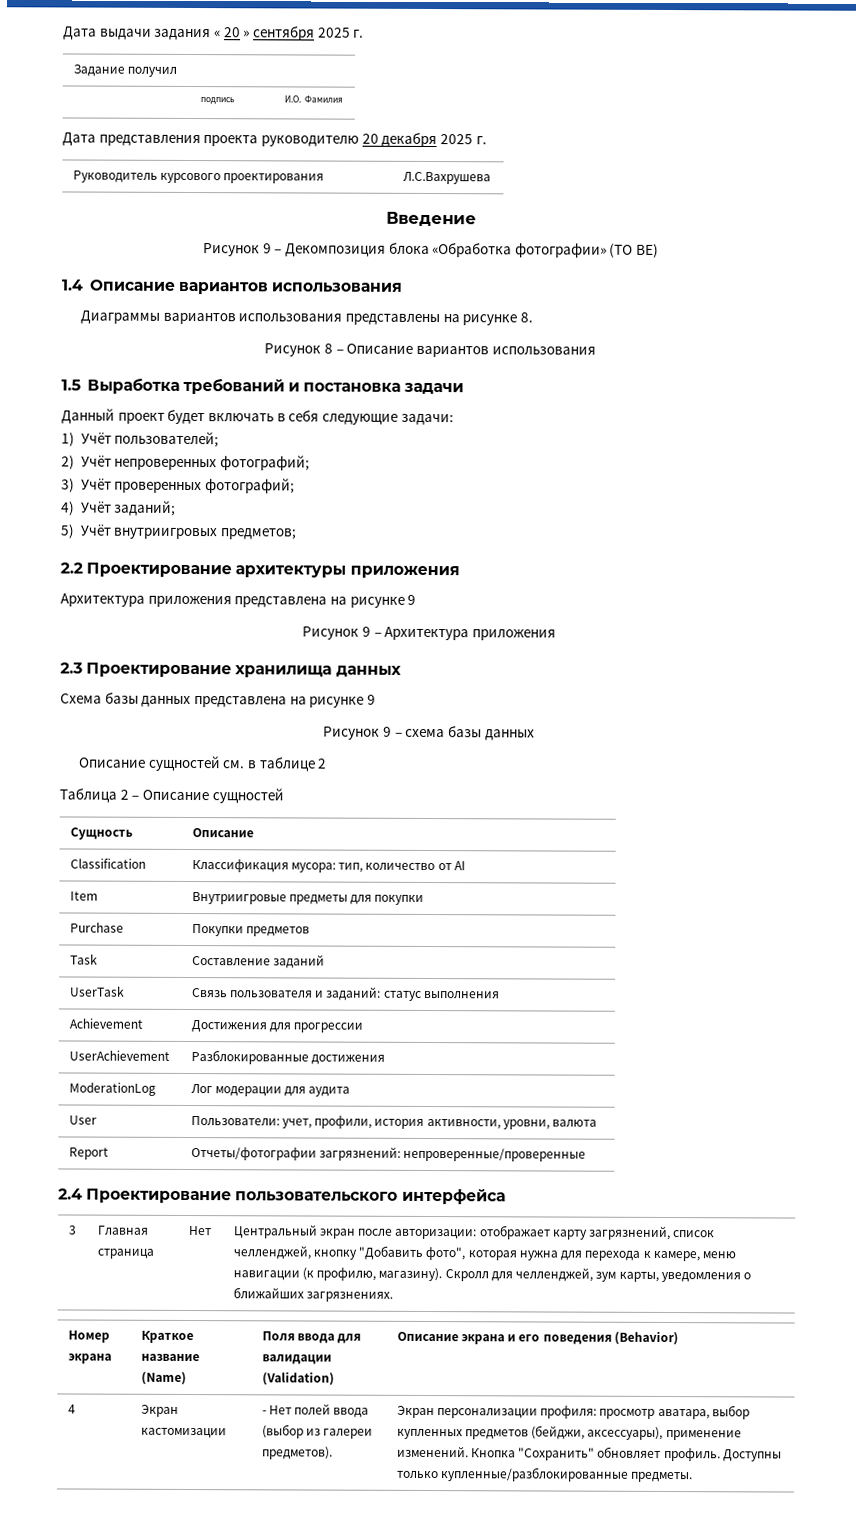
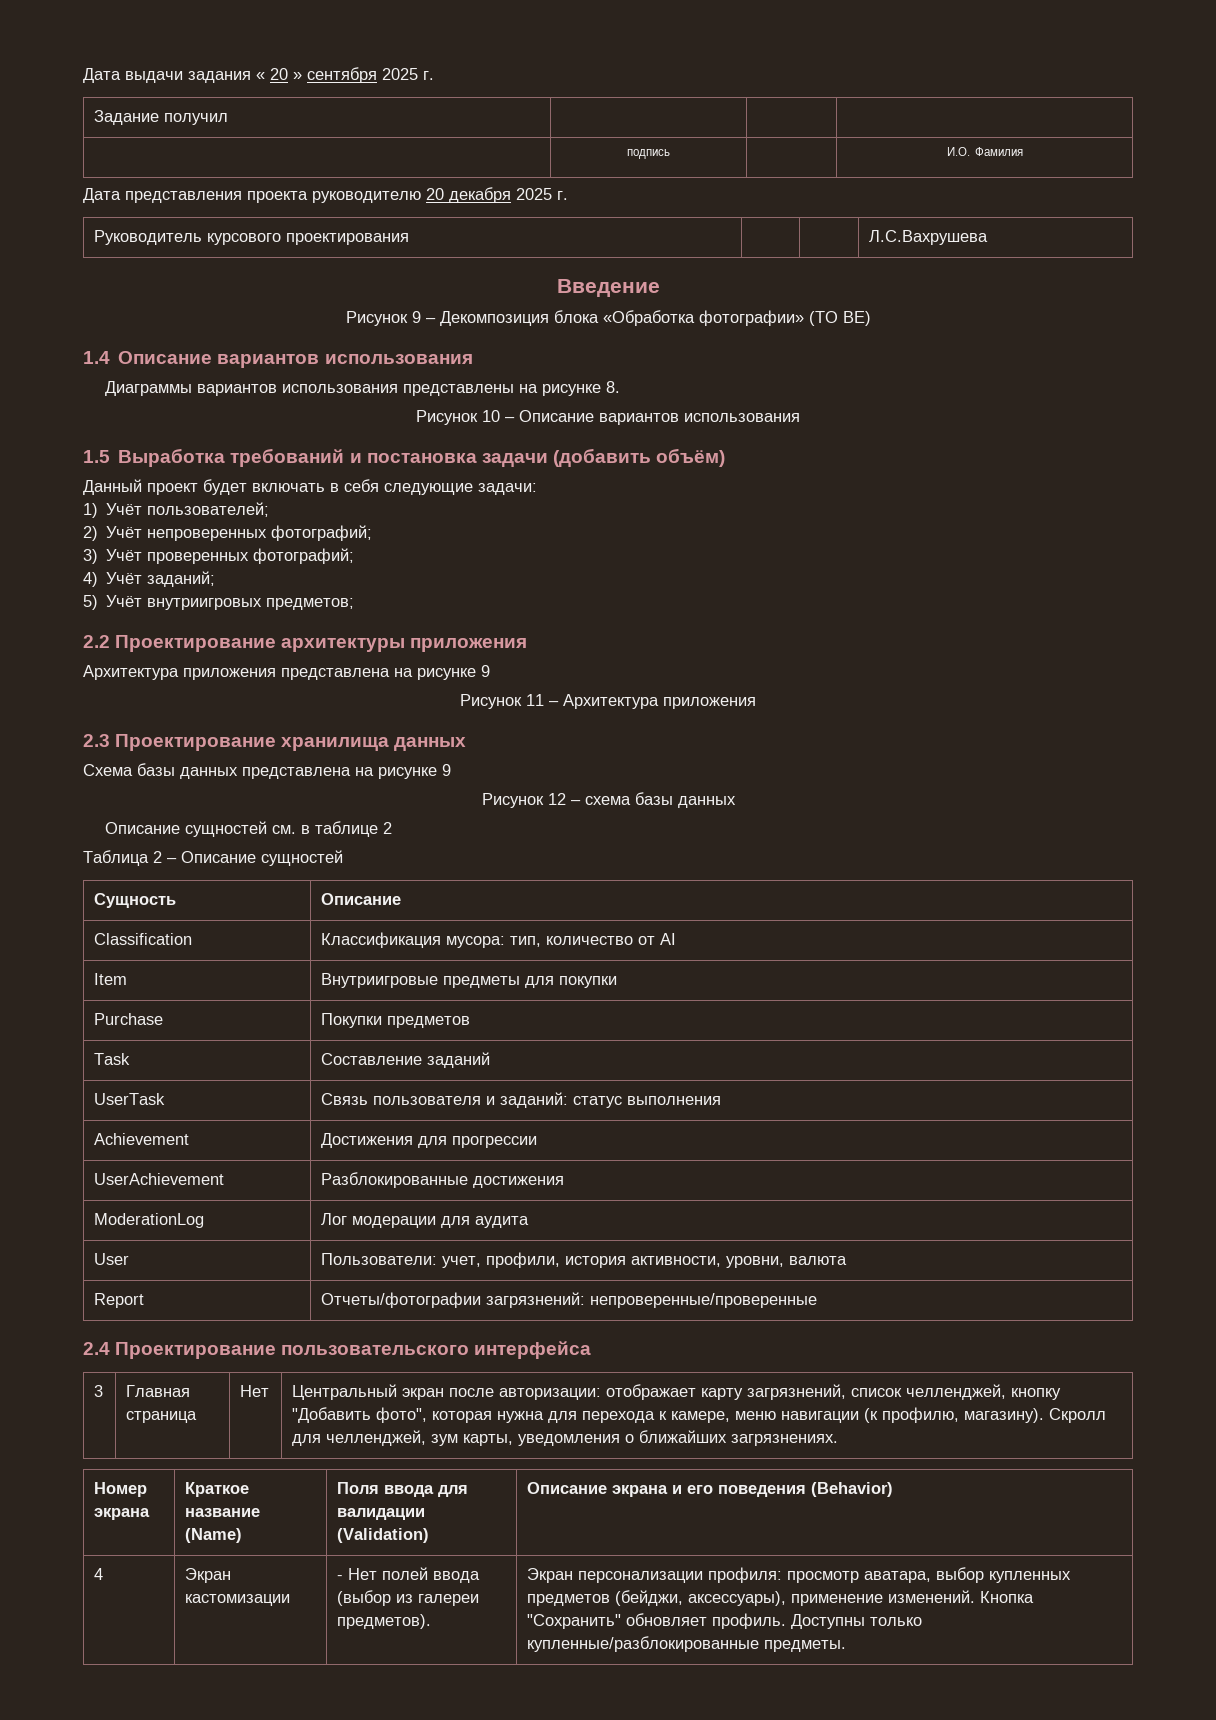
- Рисунок 8 – Описание вариантов использования
+ Рисунок 10 – Описание вариантов использования
- 1.5 Выработка требований и постановка задачи
+ 1.5 Выработка требований и постановка задачи (добавить объём)
- Рисунок 9 – Архитектура приложения
+ Рисунок 11 – Архитектура приложения
- Рисунок 9 – схема базы данных
+ Рисунок 12 – схема базы данных

